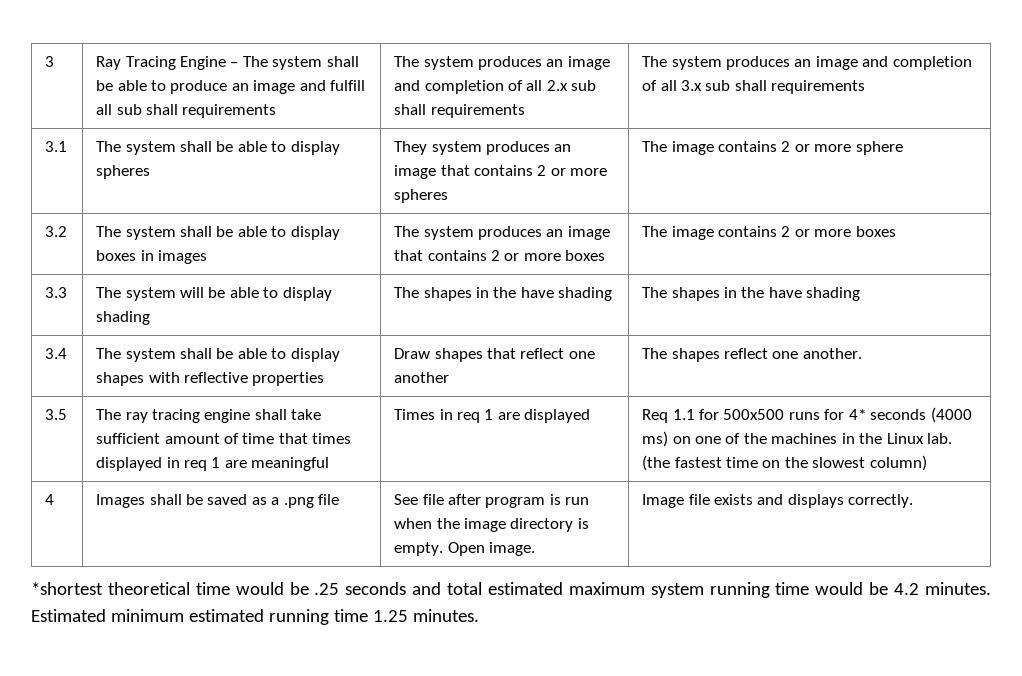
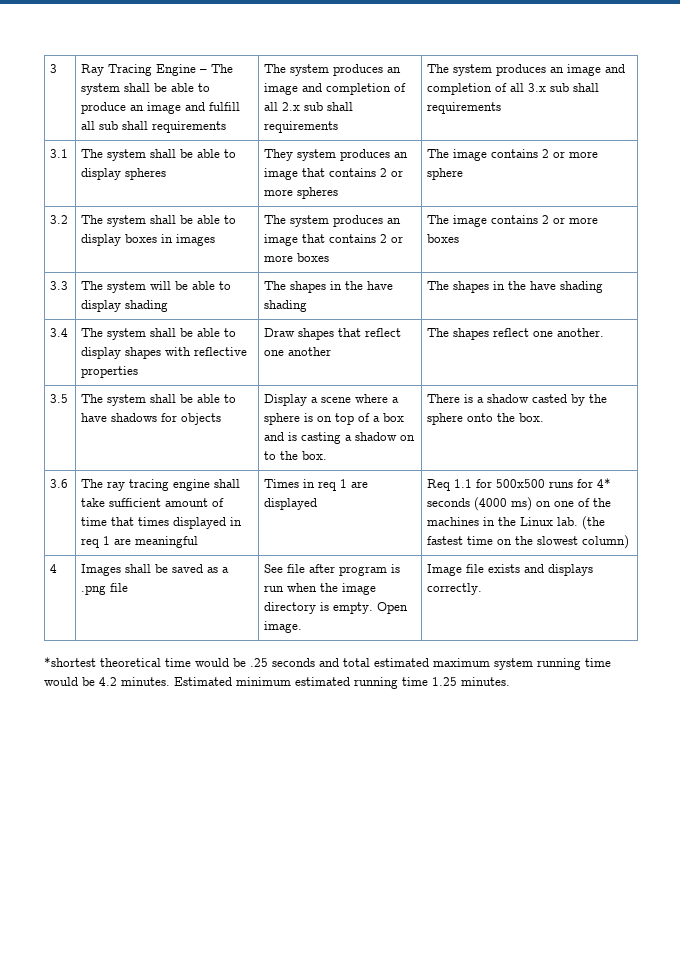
+ The system shall be able to have shadows for objects | Display a scene where a sphere is on top of a box and is casting a shadow on to the box. | There is a shadow casted by the sphere onto the box.
+ 3.6

